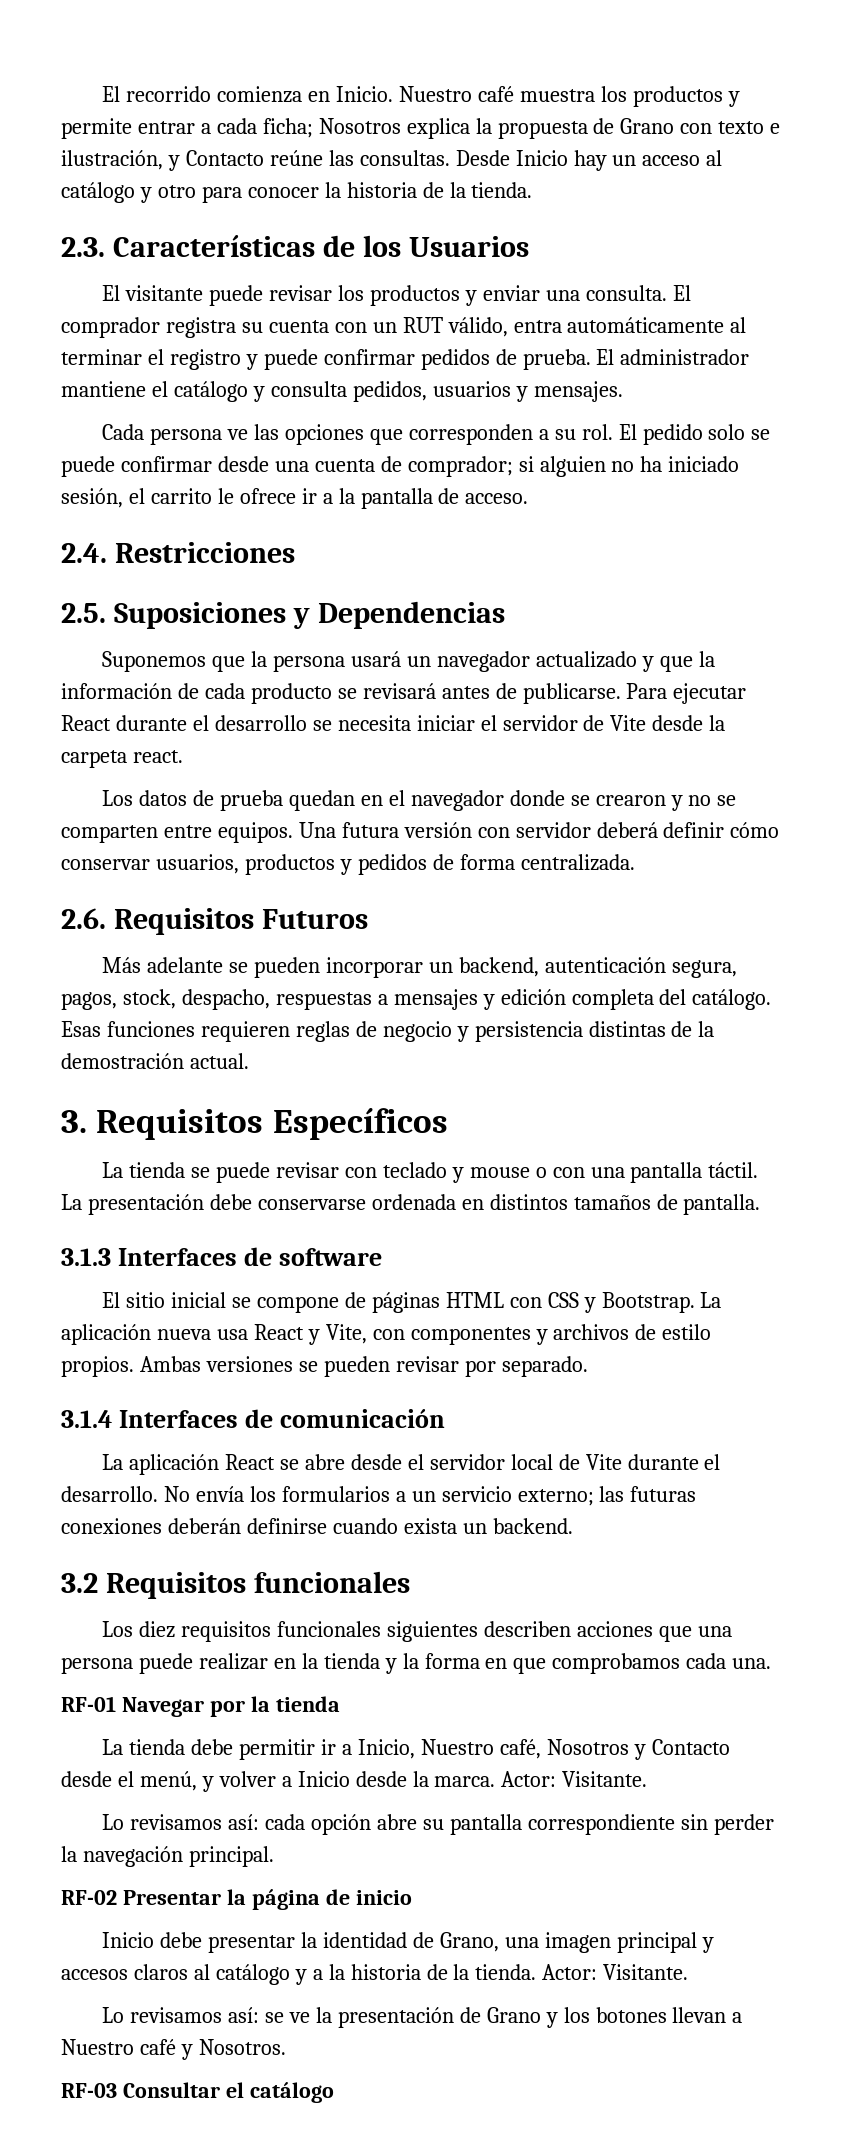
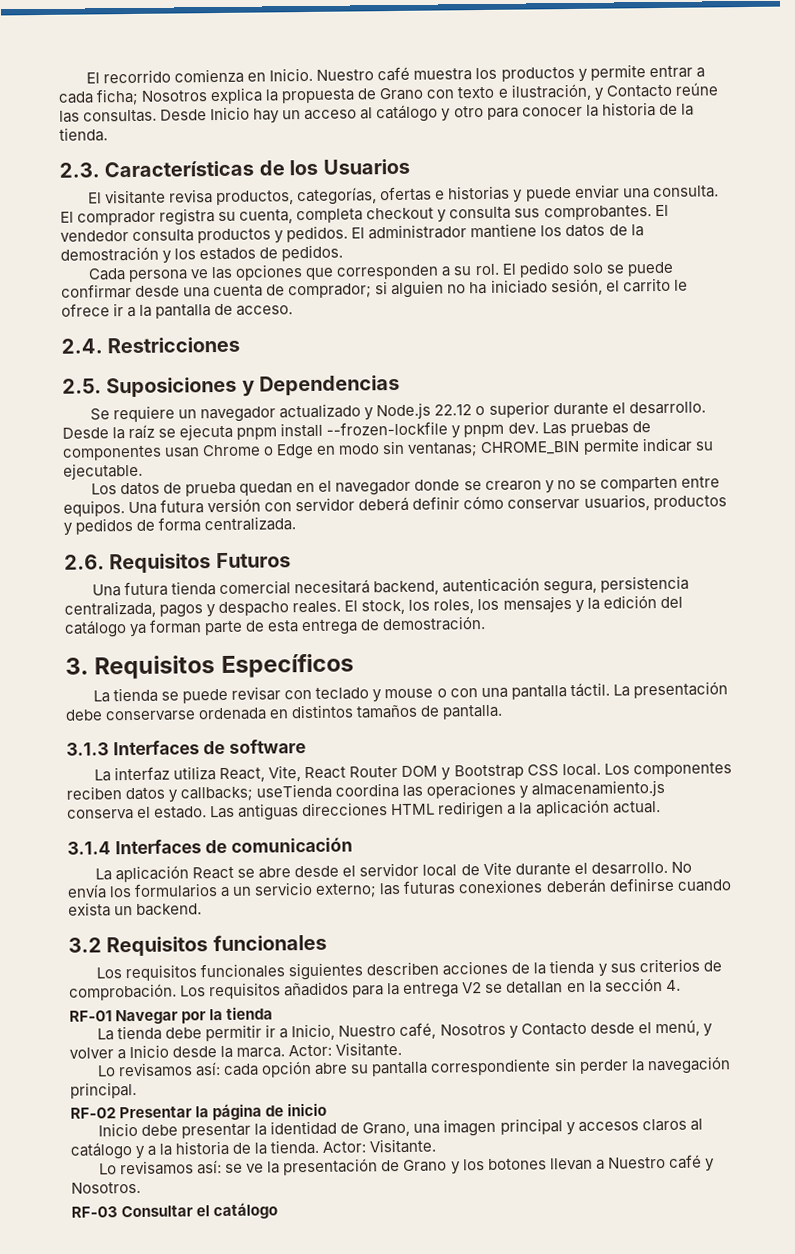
- El visitante puede revisar los productos y enviar una consulta.
+ El visitante revisa productos, categorías, ofertas e historias y puede enviar una consulta.
- El comprador registra su cuenta con un RUT válido, entra automáticamente al terminar el registro y puede confirmar pedidos de prueba. El administrador mantiene el catálogo y consulta pedidos, usuarios y mensajes.
+ El comprador registra su cuenta, completa checkout y consulta sus comprobantes. El vendedor consulta productos y pedidos. El administrador mantiene los datos de la demostración y los estados de pedidos.
- Suponemos que la persona usará un navegador actualizado y que la información de cada producto se revisará antes de publicarse. Para ejecutar React durante el desarrollo se necesita iniciar el servidor de Vite desde la carpeta react.
+ Se requiere un navegador actualizado y Node.js 22.12 o superior durante el desarrollo. Desde la raíz se ejecuta pnpm install --frozen-lockfile y pnpm dev. Las pruebas de componentes usan Chrome o Edge en modo sin ventanas; CHROME_BIN permite indicar su ejecutable.
- Más adelante se pueden incorporar un backend, autenticación segura, pagos, stock, despacho, respuestas a mensajes y edición completa del catálogo. Esas funciones requieren reglas de negocio y persistencia distintas de la demostración actual.
+ Una futura tienda comercial necesitará backend, autenticación segura, persistencia centralizada, pagos y despacho reales. El stock, los roles, los mensajes y la edición del catálogo ya forman parte de esta entrega de demostración.
- El sitio inicial se compone de páginas HTML con CSS y Bootstrap. La aplicación nueva usa React y Vite, con componentes y archivos de estilo propios. Ambas versiones se pueden revisar por separado.
+ La interfaz utiliza React, Vite, React Router DOM y Bootstrap CSS local. Los componentes reciben datos y callbacks; useTienda coordina las operaciones y almacenamiento.js conserva el estado. Las antiguas direcciones HTML redirigen a la aplicación actual.
- Los diez requisitos funcionales siguientes describen acciones que una persona puede realizar en la tienda y la forma en que comprobamos cada una.
+ Los requisitos funcionales siguientes describen acciones de la tienda y sus criterios de comprobación. Los requisitos añadidos para la entrega V2 se detallan en la sección 4.

